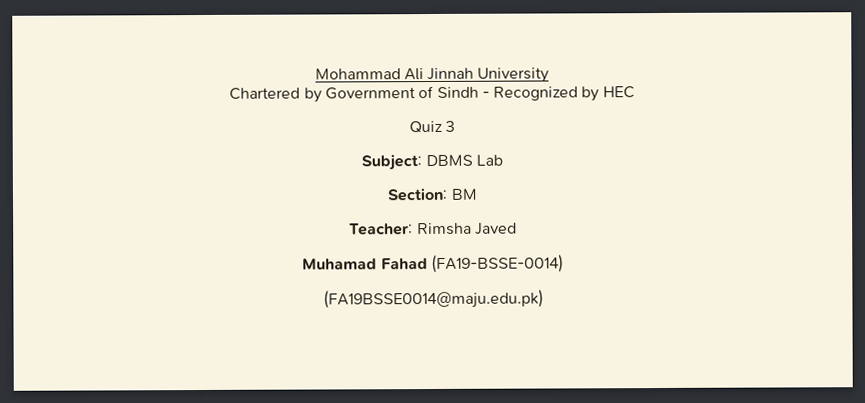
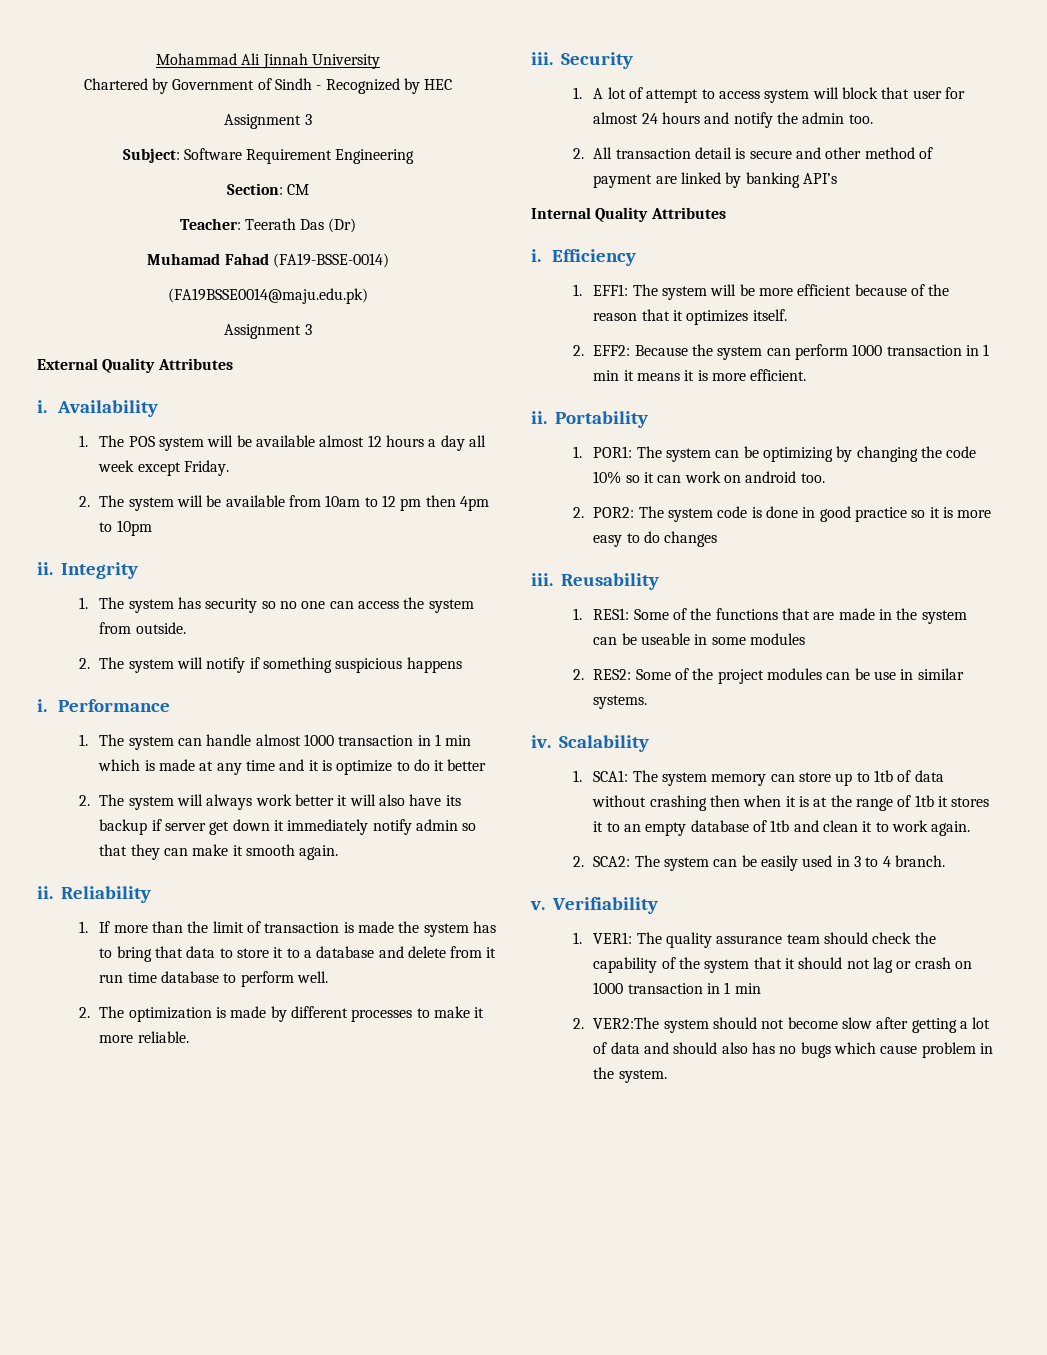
  Chartered by Government of Sindh - Recognized by HEC
- Quiz 3
+ Assignment 3
- Subject: DBMS Lab
+ Subject: Software Requirement Engineering
- Section: BM
+ Section: CM
- Teacher: Rimsha Javed
+ Teacher: Teerath Das (Dr)
  (FA19BSSE0014@maju.edu.pk)
+ Assignment 3
+ External Quality Attributes
+ i. Availability
+ 1. The POS system will be available almost 12 hours a day all week except Friday.
+ 2. The system will be available from 10am to 12 pm then 4pm to 10pm
+ ii. Integrity
+ 1. The system has security so no one can access the system from outside.
+ 2. The system will notify if something suspicious happens
+ i. Performance
+ 1. The system can handle almost 1000 transaction in 1 min which is made at any time and it is optimize to do it better
+ 2. The system will always work better it will also have its backup if server get down it immediately notify admin so that they can make it smooth again.
+ ii. Reliability
+ 1. If more than the limit of transaction is made the system has to bring that data to store it to a database and delete from it run time database to perform well.
+ 2. The optimization is made by different processes to make it more reliable.
+ iii. Security
+ 1. A lot of attempt to access system will block that user for almost 24 hours and notify the admin too.
+ 2. All transaction detail is secure and other method of payment are linked by banking API’s
+ Internal Quality Attributes
+ i. Efficiency
+ 1. EFF1: The system will be more efficient because of the reason that it optimizes itself.
+ 2. EFF2: Because the system can perform 1000 transaction in 1 min it means it is more efficient.
+ ii. Portability
+ 1. POR1: The system can be optimizing by changing the code 10% so it can work on android too.
+ 2. POR2: The system code is done in good practice so it is more easy to do changes
+ iii. Reusability
+ 1. RES1: Some of the functions that are made in the system can be useable in some modules
+ 2. RES2: Some of the project modules can be use in similar systems.
+ iv. Scalability
+ 1. SCA1: The system memory can store up to 1tb of data without crashing then when it is at the range of 1tb it stores it to an empty database of 1tb and clean it to work again.
+ 2. SCA2: The system can be easily used in 3 to 4 branch.
+ v. Verifiability
+ 1. VER1: The quality assurance team should check the capability of the system that it should not lag or crash on 1000 transaction in 1 min
+ 2. VER2:The system should not become slow after getting a lot of data and should also has no bugs which cause problem in the system.

